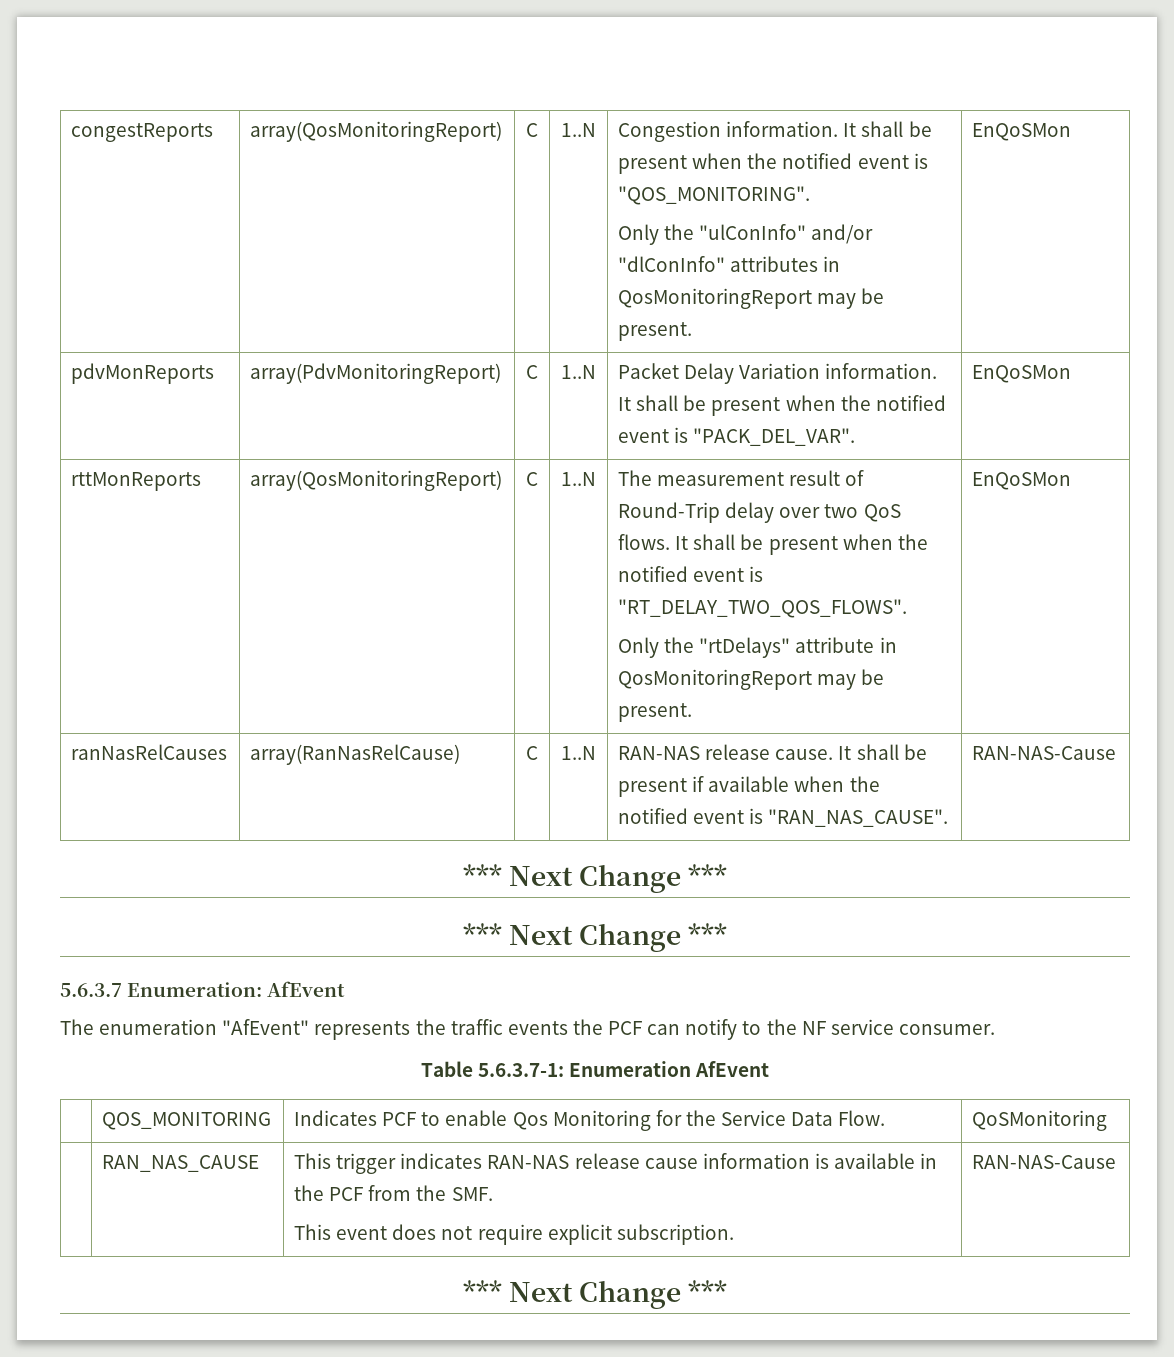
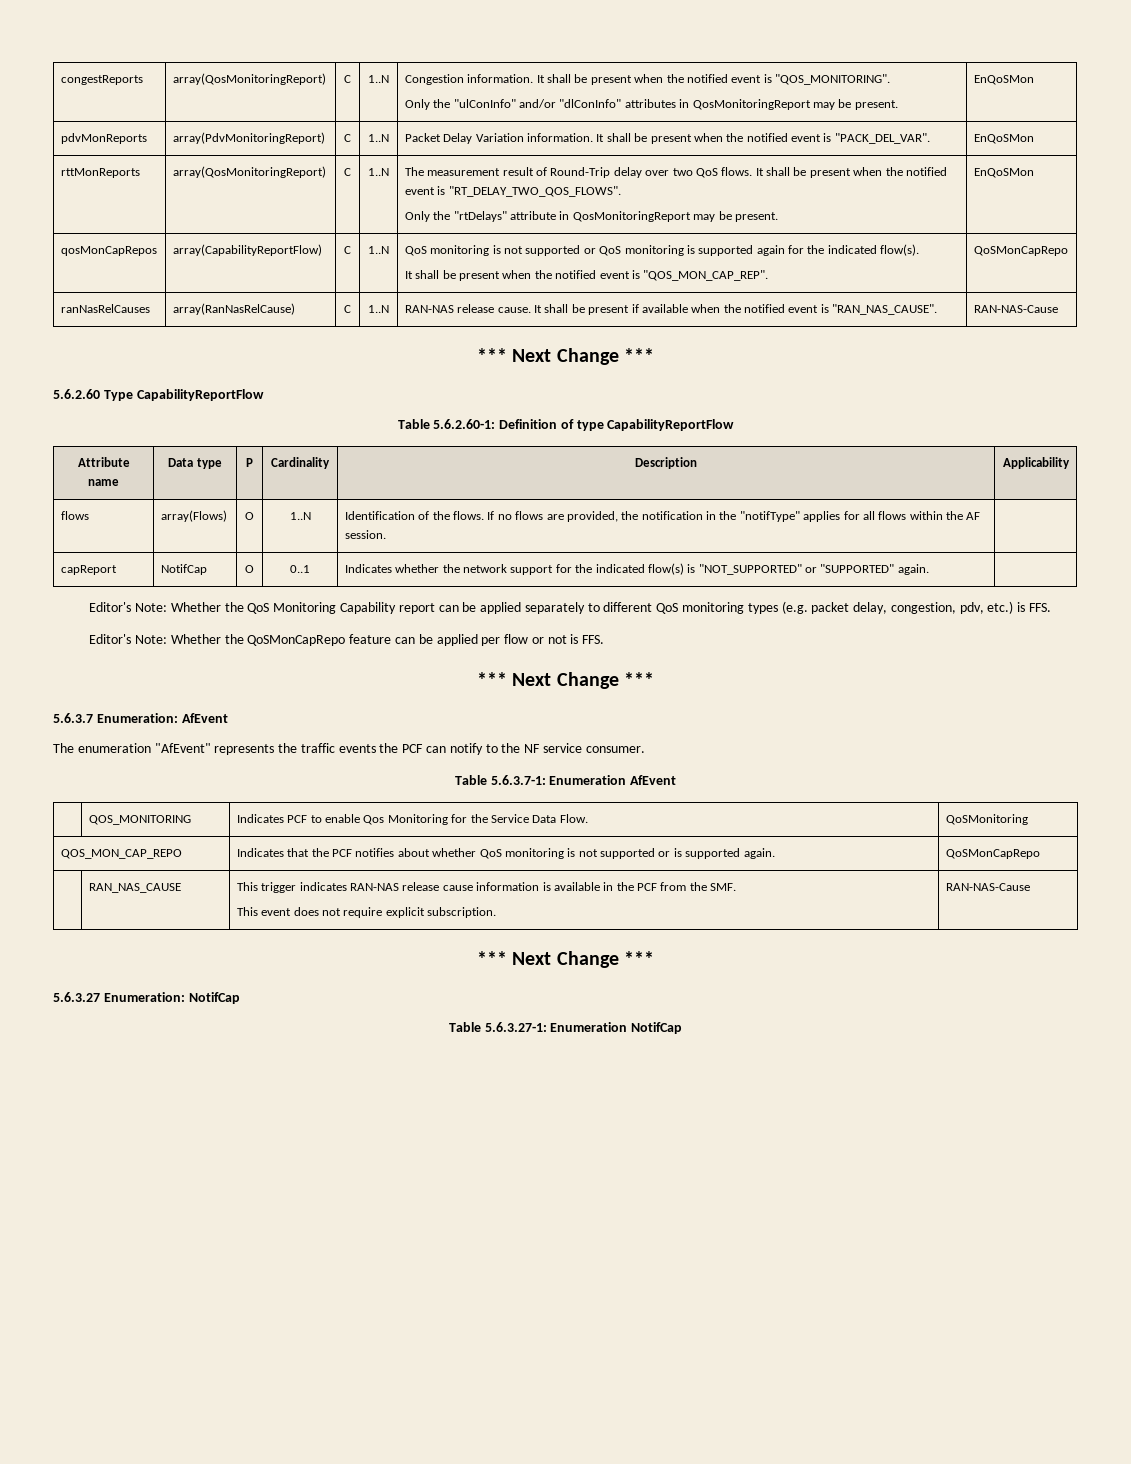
+ qosMonCapRepos | array(CapabilityReportFlow) | C | 1..N | QoS monitoring is not supported or QoS monitoring is supported again for the indicated flow(s).
+ It shall be present when the notified event is "QOS_MON_CAP_REP". | QoSMonCapRepo
+ 5.6.2.60 Type CapabilityReportFlow
+ Table 5.6.2.60-1: Definition of type CapabilityReportFlow
+ Attribute name | Data type | P | Cardinality | Description | Applicability
+ flows | array(Flows) | O | 1..N | Identification of the flows. If no flows are provided, the notification in the "notifType" applies for all flows within the AF session. |
+ capReport | NotifCap | O | 0..1 | Indicates whether the network support for the indicated flow(s) is "NOT_SUPPORTED" or "SUPPORTED" again. |
+ Editor's Note: Whether the QoS Monitoring Capability report can be applied separately to different QoS monitoring types (e.g. packet delay, congestion, pdv, etc.) is FFS.
+ Editor's Note: Whether the QoSMonCapRepo feature can be applied per flow or not is FFS.
+ QOS_MON_CAP_REPO | Indicates that the PCF notifies about whether QoS monitoring is not supported or is supported again. | QoSMonCapRepo
+ 5.6.3.27 Enumeration: NotifCap
+ Table 5.6.3.27-1: Enumeration NotifCap

